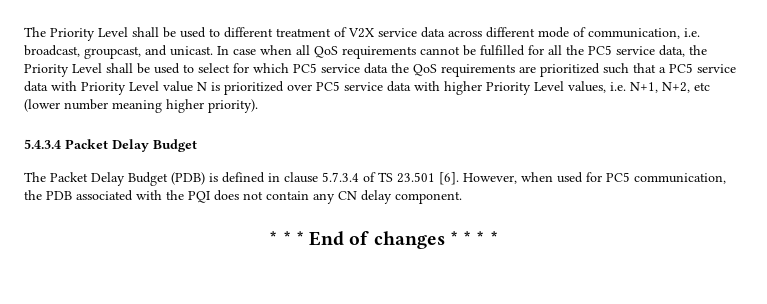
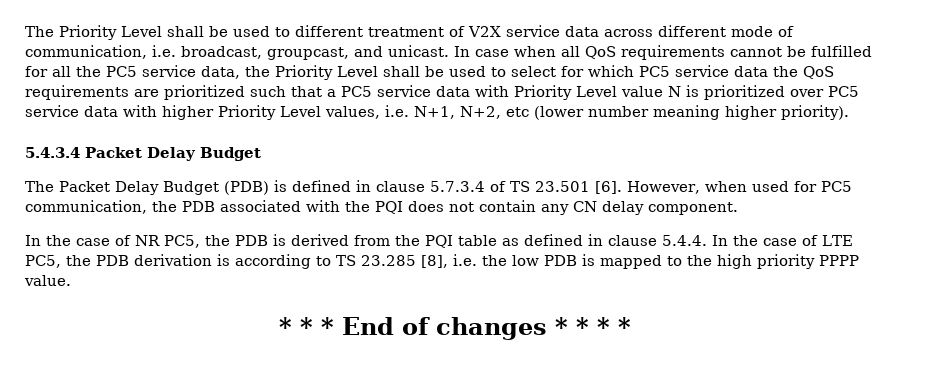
+ In the case of NR PC5, the PDB is derived from the PQI table as defined in clause 5.4.4. In the case of LTE PC5, the PDB derivation is according to TS 23.285 [8], i.e. the low PDB is mapped to the high priority PPPP value.

